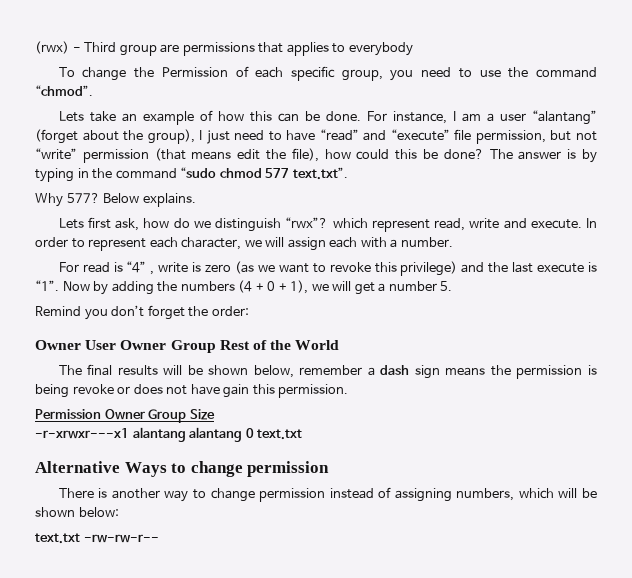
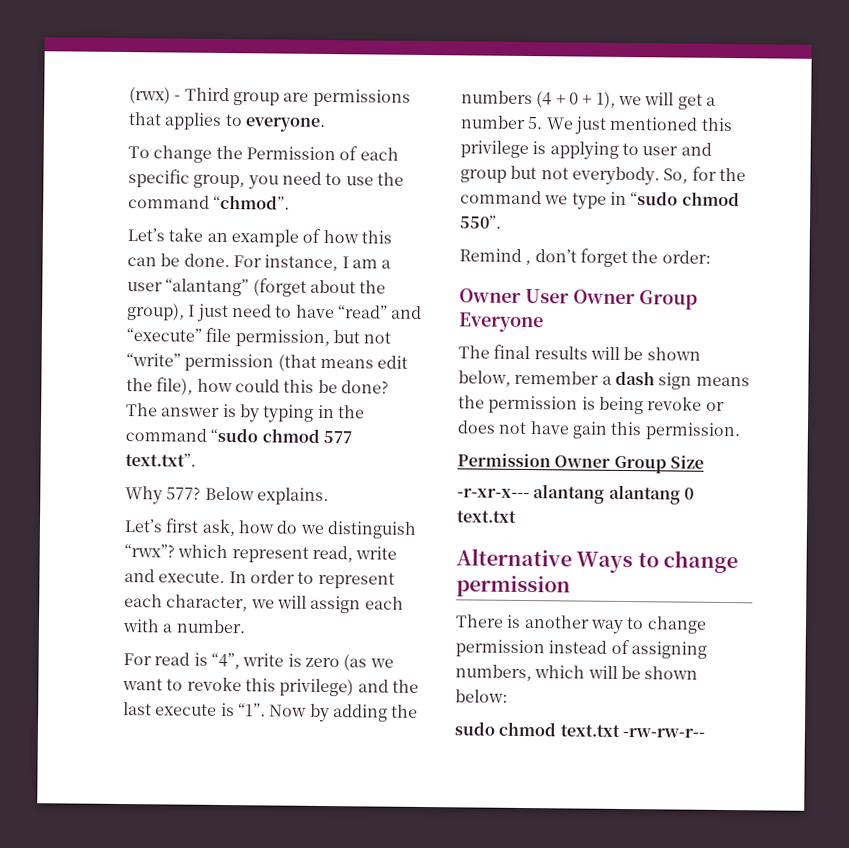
- (rwx) - Third group are permissions that applies to everybody
+ (rwx) - Third group are permissions that applies to everyone.
- Lets take an example of how this can be done.
+ Let’s take an example of how this can be done.
- Lets first ask, how do we distinguish “rwx”? which represent read, write and execute.
+ Let’s first ask, how do we distinguish “rwx”? which represent read, write and execute.
- For read is “4” , write is zero (as we want to revoke this privilege) and the last execute is “1”.
+ For read is “4”, write is zero (as we want to revoke this privilege) and the last execute is “1”.
- Now by adding the numbers (4 + 0 + 1), we will get a number 5.
+ Now by adding the numbers (4 + 0 + 1), we will get a number 5. We just mentioned this privilege is applying to user and group but not everybody. So, for the command we type in “sudo chmod 550”.
- Remind you don’t forget the order:
+ Remind , don’t forget the order:
- Owner User Owner Group Rest of the World
+ Owner User Owner Group Everyone
- -r-xrwxr---x1 alantang alantang 0 text.txt
+ -r-xr-x--- alantang alantang 0 text.txt
- text.txt -rw-rw-r--
+ sudo chmod text.txt -rw-rw-r--

